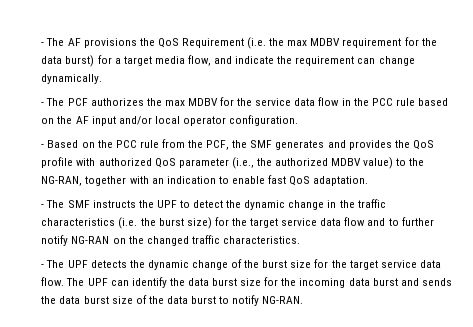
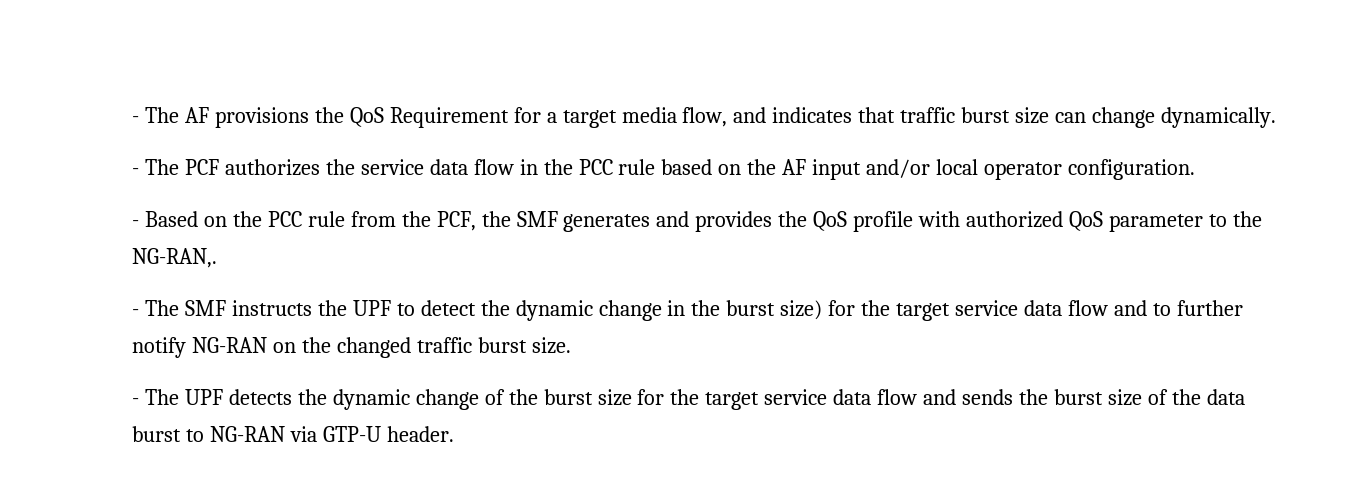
- - The AF provisions the QoS Requirement (i.e. the max MDBV requirement for the data burst) for a target media flow, and indicate the requirement can change dynamically.
+ - The AF provisions the QoS Requirement for a target media flow, and indicates that traffic burst size can change dynamically.
- - The PCF authorizes the max MDBV for the service data flow in the PCC rule based on the AF input and/or local operator configuration.
+ - The PCF authorizes the service data flow in the PCC rule based on the AF input and/or local operator configuration.
- - Based on the PCC rule from the PCF, the SMF generates and provides the QoS profile with authorized QoS parameter (i.e., the authorized MDBV value) to the NG-RAN, together with an indication to enable fast QoS adaptation.
+ - Based on the PCC rule from the PCF, the SMF generates and provides the QoS profile with authorized QoS parameter to the NG-RAN,.
- - The SMF instructs the UPF to detect the dynamic change in the traffic characteristics (i.e. the burst size) for the target service data flow and to further notify NG-RAN on the changed traffic characteristics.
+ - The SMF instructs the UPF to detect the dynamic change in the burst size) for the target service data flow and to further notify NG-RAN on the changed traffic burst size.
- - The UPF detects the dynamic change of the burst size for the target service data flow. The UPF can identify the data burst size for the incoming data burst and sends the data burst size of the data burst to notify NG-RAN.
+ - The UPF detects the dynamic change of the burst size for the target service data flow and sends the burst size of the data burst to NG-RAN via GTP-U header.

